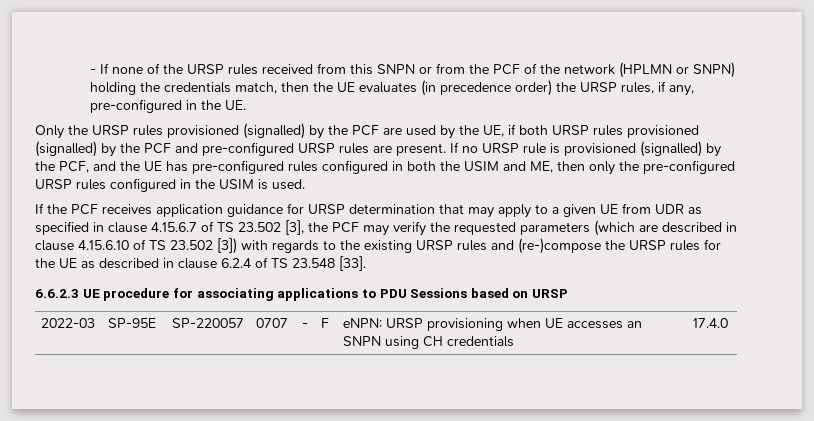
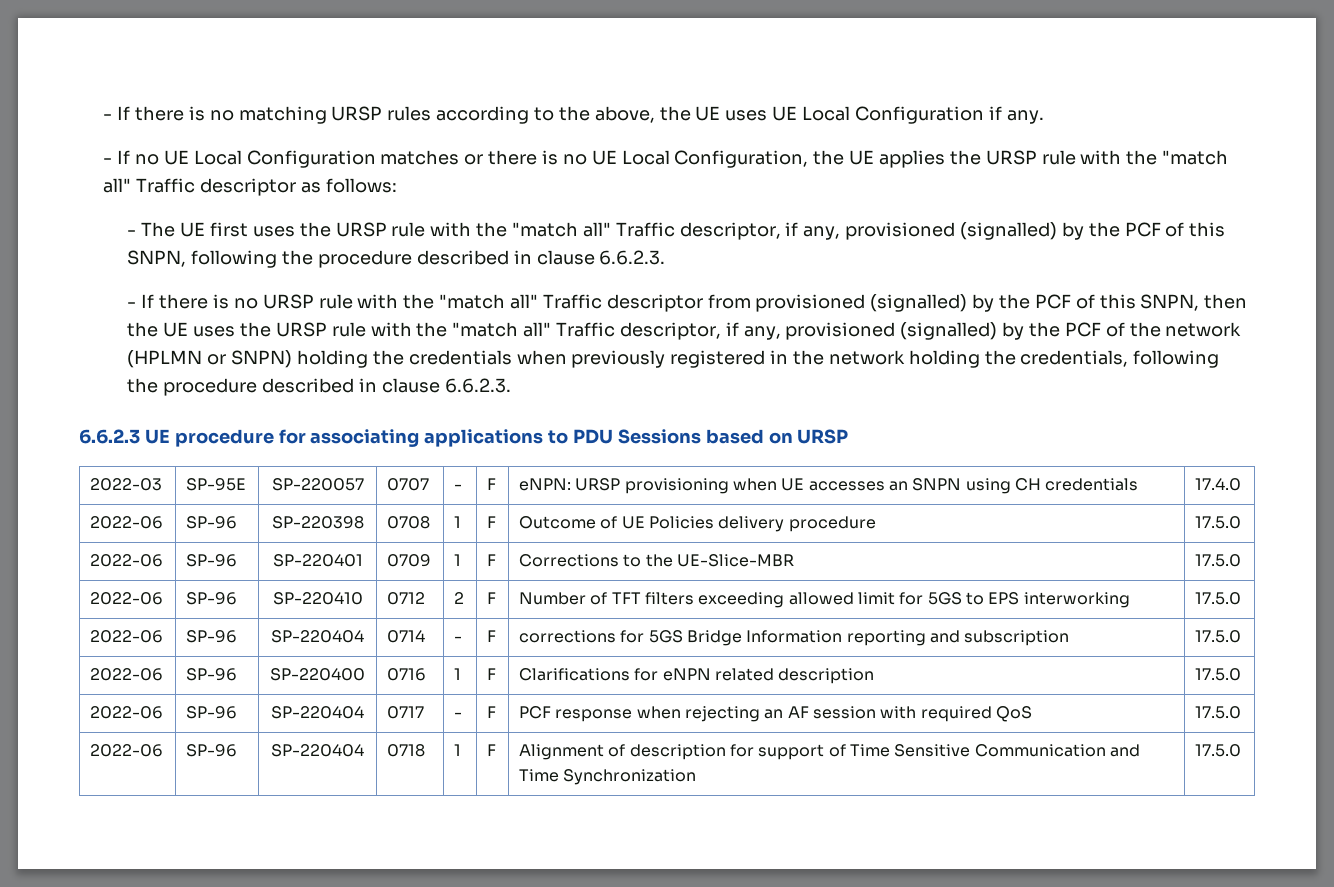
- - If none of the URSP rules received from this SNPN or from the PCF of the network (HPLMN or SNPN) holding the credentials match, then the UE evaluates (in precedence order) the URSP rules, if any, pre-configured in the UE.
- Only the URSP rules provisioned (signalled) by the PCF are used by the UE, if both URSP rules provisioned (signalled) by the PCF and pre-configured URSP rules are present. If no URSP rule is provisioned (signalled) by the PCF, and the UE has pre-configured rules configured in both the USIM and ME, then only the pre-configured URSP rules configured in the USIM is used.
- If the PCF receives application guidance for URSP determination that may apply to a given UE from UDR as specified in clause 4.15.6.7 of TS 23.502 [3], the PCF may verify the requested parameters (which are described in clause 4.15.6.10 of TS 23.502 [3]) with regards to the existing URSP rules and (re-)compose the URSP rules for the UE as described in clause 6.2.4 of TS 23.548 [33].
+ - If there is no matching URSP rules according to the above, the UE uses UE Local Configuration if any.
+ - If no UE Local Configuration matches or there is no UE Local Configuration, the UE applies the URSP rule with the "match all" Traffic descriptor as follows:
+ - The UE first uses the URSP rule with the "match all" Traffic descriptor, if any, provisioned (signalled) by the PCF of this SNPN, following the procedure described in clause 6.6.2.3.
+ - If there is no URSP rule with the "match all" Traffic descriptor from provisioned (signalled) by the PCF of this SNPN, then the UE uses the URSP rule with the "match all" Traffic descriptor, if any, provisioned (signalled) by the PCF of the network (HPLMN or SNPN) holding the credentials when previously registered in the network holding the credentials, following the procedure described in clause 6.6.2.3.
+ 2022-06 | SP-96 | SP-220398 | 0708 | 1 | F | Outcome of UE Policies delivery procedure | 17.5.0
+ 2022-06 | SP-96 | SP-220401 | 0709 | 1 | F | Corrections to the UE-Slice-MBR | 17.5.0
+ 2022-06 | SP-96 | SP-220410 | 0712 | 2 | F | Number of TFT filters exceeding allowed limit for 5GS to EPS interworking | 17.5.0
+ 2022-06 | SP-96 | SP-220404 | 0714 | - | F | corrections for 5GS Bridge Information reporting and subscription | 17.5.0
+ 2022-06 | SP-96 | SP-220400 | 0716 | 1 | F | Clarifications for eNPN related description | 17.5.0
+ 2022-06 | SP-96 | SP-220404 | 0717 | - | F | PCF response when rejecting an AF session with required QoS | 17.5.0
+ 2022-06 | SP-96 | SP-220404 | 0718 | 1 | F | Alignment of description for support of Time Sensitive Communication and Time Synchronization | 17.5.0

